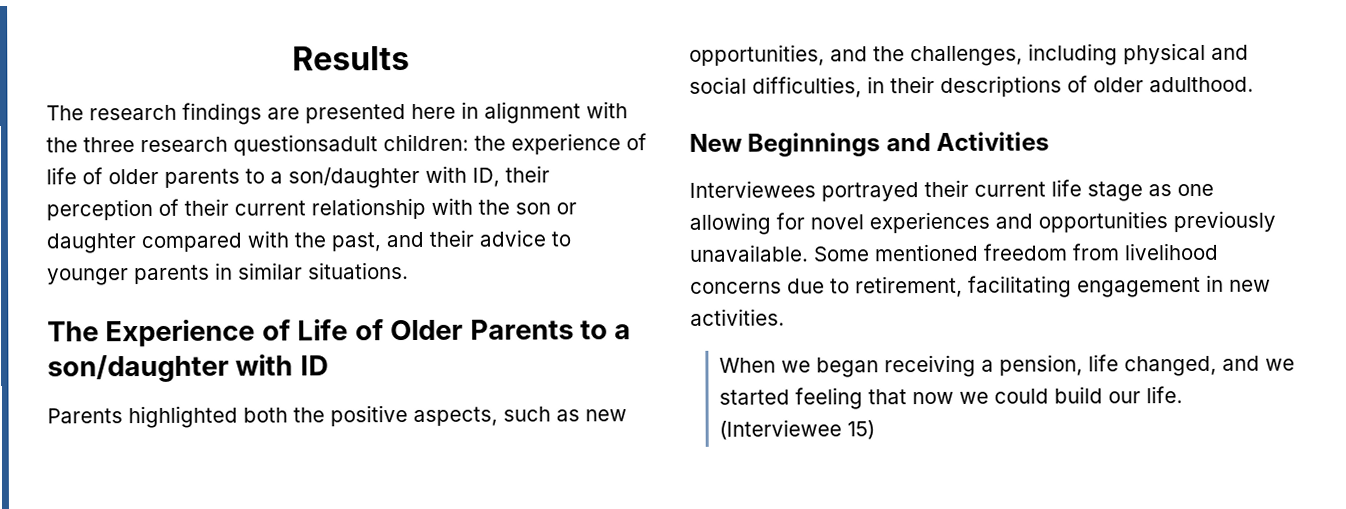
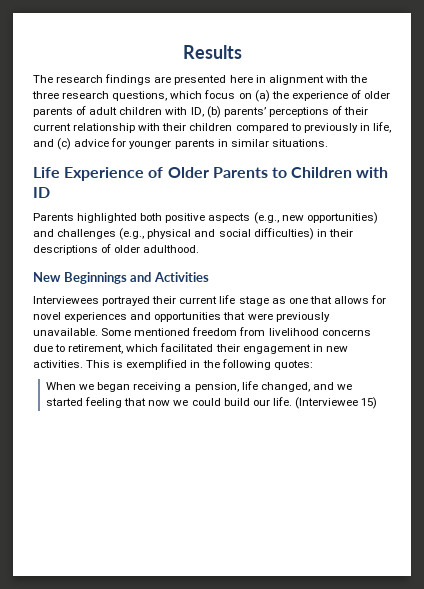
- The research findings are presented here in alignment with the three research questionsadult children: the experience of life of older parents to a son/daughter with ID, their perception of their current relationship with the son or daughter compared with the past, and their advice to younger parents in similar situations.
+ The research findings are presented here in alignment with the three research questions, which focus on (a) the experience of older parents of adult children with ID, (b) parents’ perceptions of their current relationship with their children compared to previously in life, and (c) advice for younger parents in similar situations.
- The Experience of Life of Older Parents to a son/daughter with ID
+ Life Experience of Older Parents to Children with ID
- Parents highlighted both the positive aspects, such as new opportunities, and the challenges, including physical and social difficulties, in their descriptions of older adulthood.
+ Parents highlighted both positive aspects (e.g., new opportunities) and challenges (e.g., physical and social difficulties) in their descriptions of older adulthood.
- Interviewees portrayed their current life stage as one allowing for novel experiences and opportunities previously unavailable.
+ Interviewees portrayed their current life stage as one that allows for novel experiences and opportunities that were previously unavailable.
- Some mentioned freedom from livelihood concerns due to retirement, facilitating engagement in new activities.
+ Some mentioned freedom from livelihood concerns due to retirement, which facilitated their engagement in new activities. This is exemplified in the following quotes:

